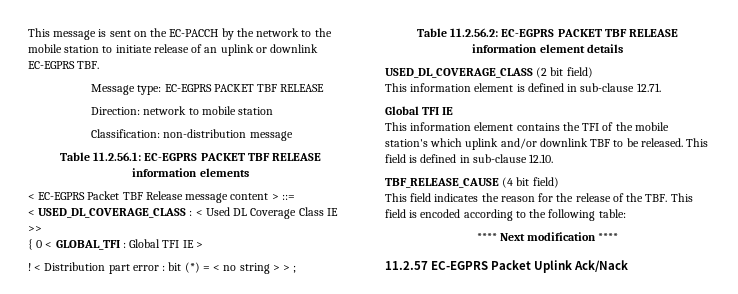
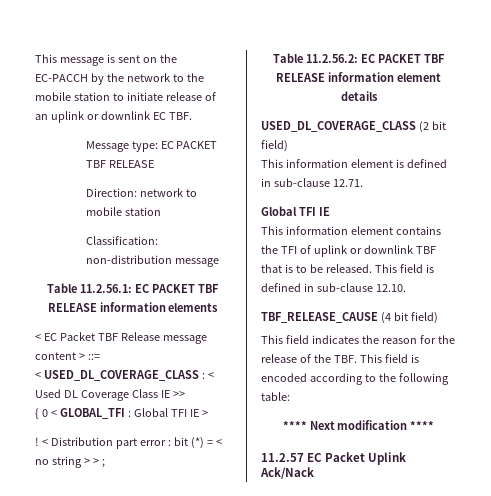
- This message is sent on the EC-PACCH by the network to the mobile station to initiate release of an uplink or downlink EC-EGPRS TBF.
+ This message is sent on the EC-PACCH by the network to the mobile station to initiate release of an uplink or downlink EC TBF.
- Message type: EC-EGPRS PACKET TBF RELEASE
+ Message type: EC PACKET TBF RELEASE
- Table 11.2.56.1: EC-EGPRS PACKET TBF RELEASE information elements
+ Table 11.2.56.1: EC PACKET TBF RELEASE information elements
- < EC-EGPRS Packet TBF Release message content > ::=
+ < EC Packet TBF Release message content > ::=
- Table 11.2.56.2: EC-EGPRS PACKET TBF RELEASE information element details
+ Table 11.2.56.2: EC PACKET TBF RELEASE information element details
- This information element contains the TFI of the mobile station's which uplink and/or downlink TBF to be released.
+ This information element contains the TFI of uplink or downlink TBF that is to be released.
- 11.2.57 EC-EGPRS Packet Uplink Ack/Nack
+ 11.2.57 EC Packet Uplink Ack/Nack

